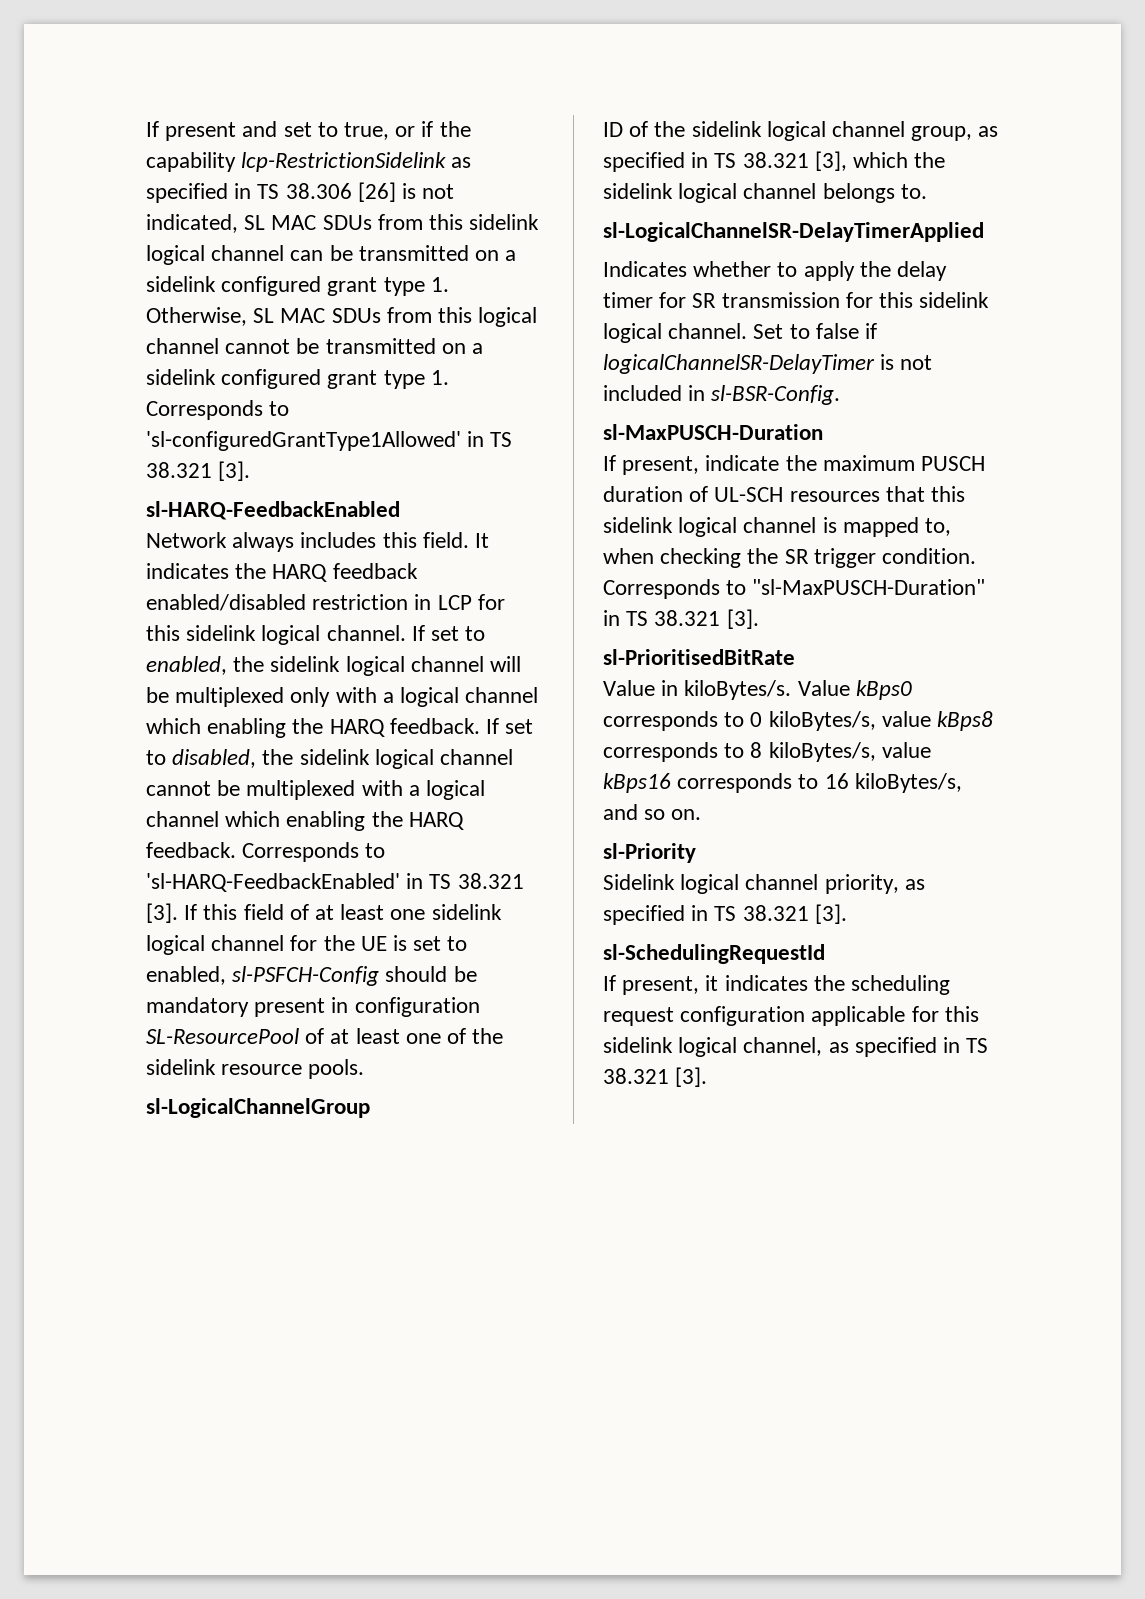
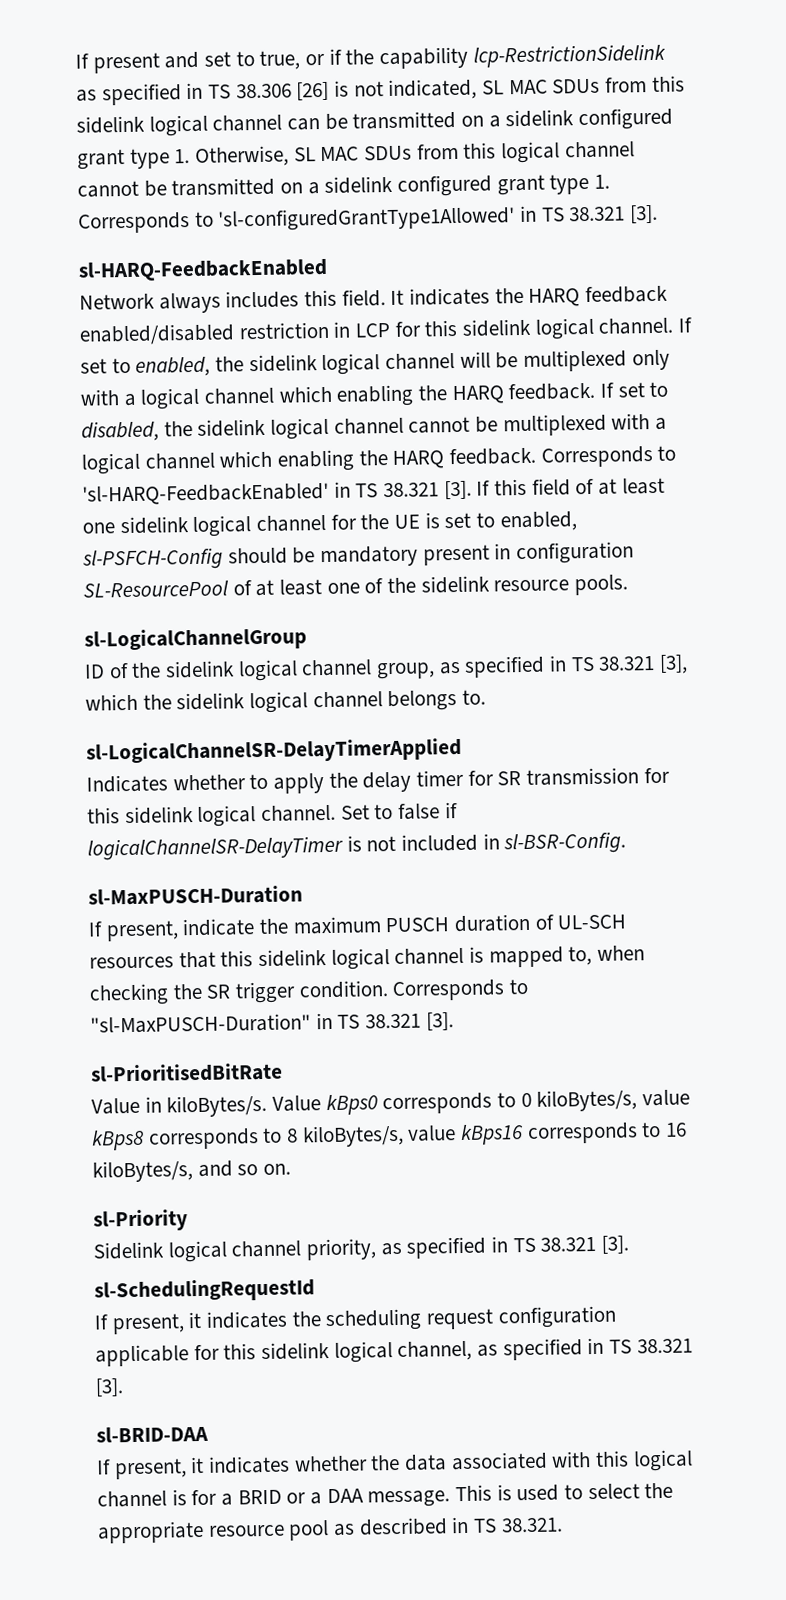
+ sl-BRID-DAA
+ If present, it indicates whether the data associated with this logical channel is for a BRID or a DAA message. This is used to select the appropriate resource pool as described in TS 38.321.

